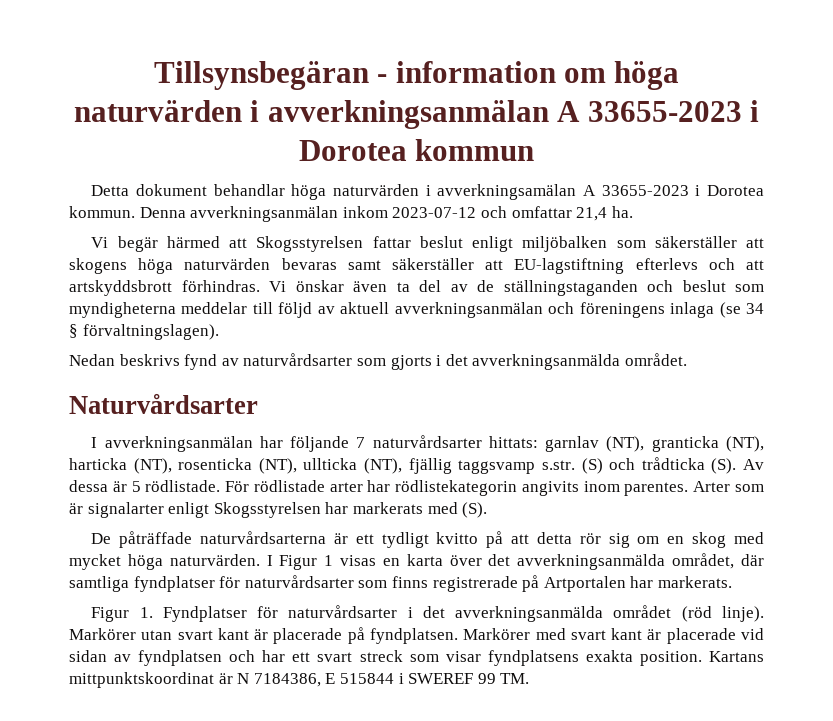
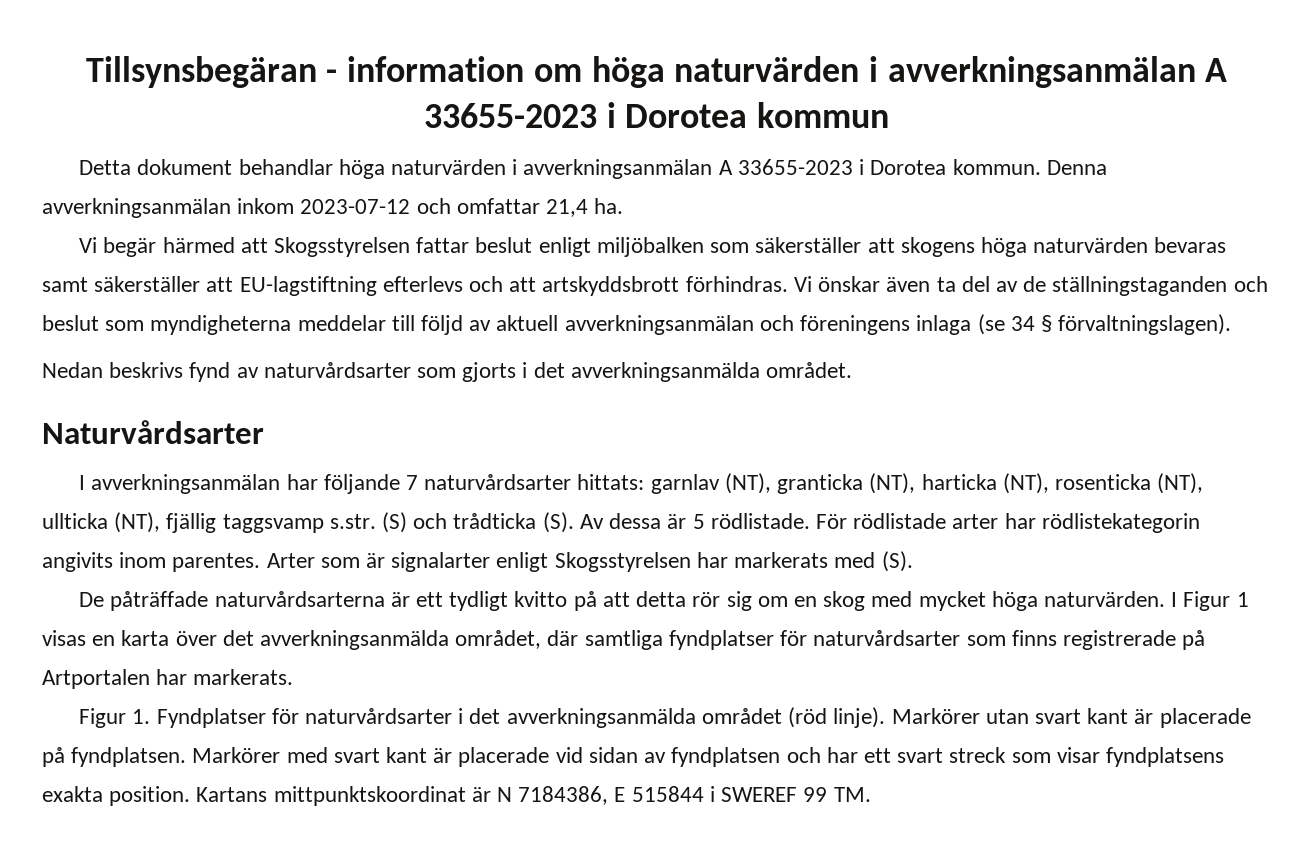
- Detta dokument behandlar höga naturvärden i avverkningsamälan A 33655-2023 i Dorotea kommun.
+ Detta dokument behandlar höga naturvärden i avverkningsanmälan A 33655-2023 i Dorotea kommun.

